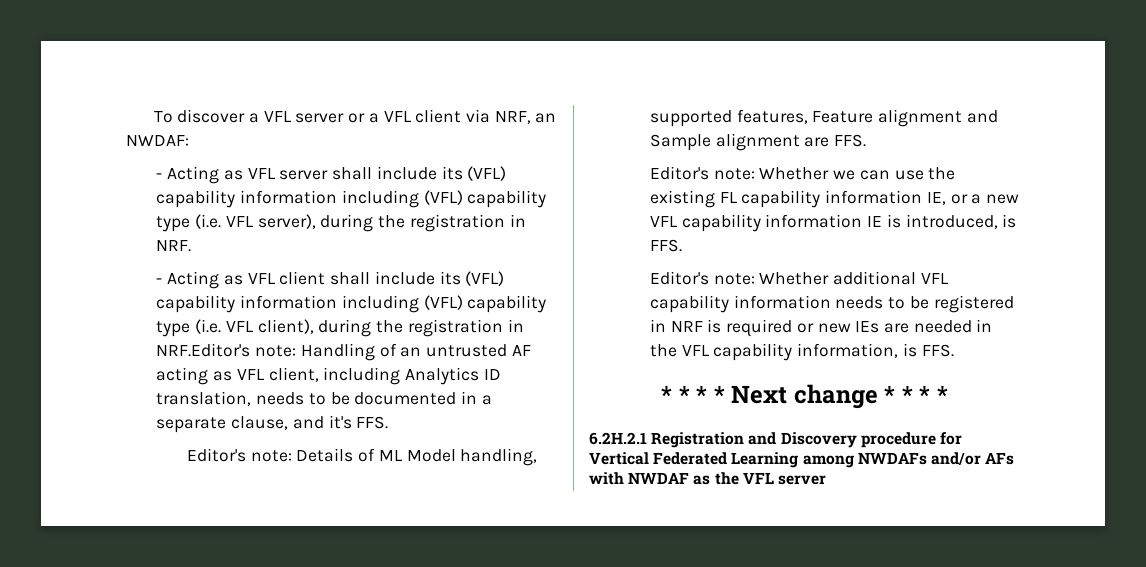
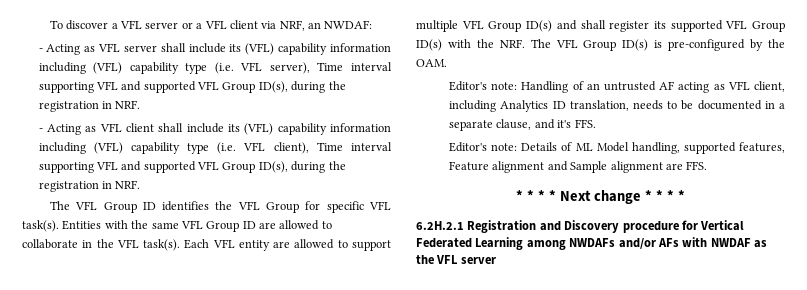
- - Acting as VFL server shall include its (VFL) capability information including (VFL) capability type (i.e. VFL server), during the registration in NRF.
+ - Acting as VFL server shall include its (VFL) capability information including (VFL) capability type (i.e. VFL server), Time interval supporting VFL and supported VFL Group ID(s), during the registration in NRF.
- - Acting as VFL client shall include its (VFL) capability information including (VFL) capability type (i.e. VFL client), during the registration in NRF.Editor's note: Handling of an untrusted AF acting as VFL client, including Analytics ID translation, needs to be documented in a separate clause, and it's FFS.
+ - Acting as VFL client shall include its (VFL) capability information including (VFL) capability type (i.e. VFL client), Time interval supporting VFL and supported VFL Group ID(s), during the registration in NRF.
+ The VFL Group ID identifies the VFL Group for specific VFL task(s). Entities with the same VFL Group ID are allowed to collaborate in the VFL task(s). Each VFL entity are allowed to support multiple VFL Group ID(s) and shall register its supported VFL Group ID(s) with the NRF. The VFL Group ID(s) is pre-configured by the OAM.
+ Editor's note: Handling of an untrusted AF acting as VFL client, including Analytics ID translation, needs to be documented in a separate clause, and it's FFS.
- Editor's note: Whether we can use the existing FL capability information IE, or a new VFL capability information IE is introduced, is FFS.
- Editor's note: Whether additional VFL capability information needs to be registered in NRF is required or new IEs are needed in the VFL capability information, is FFS.

